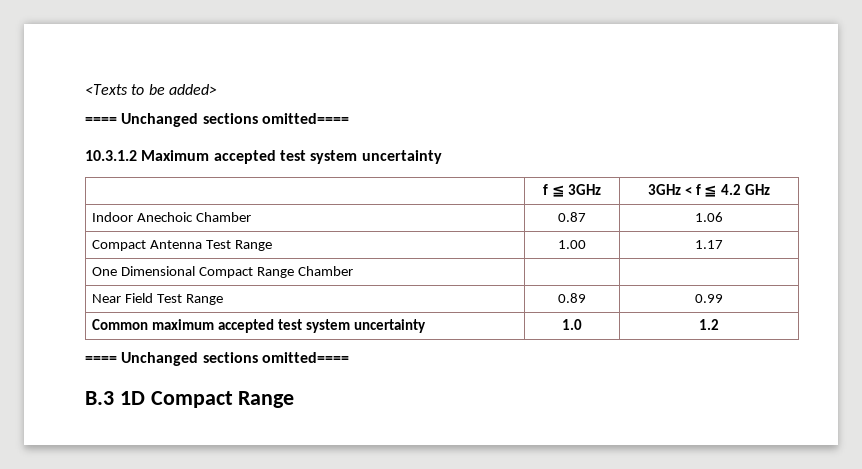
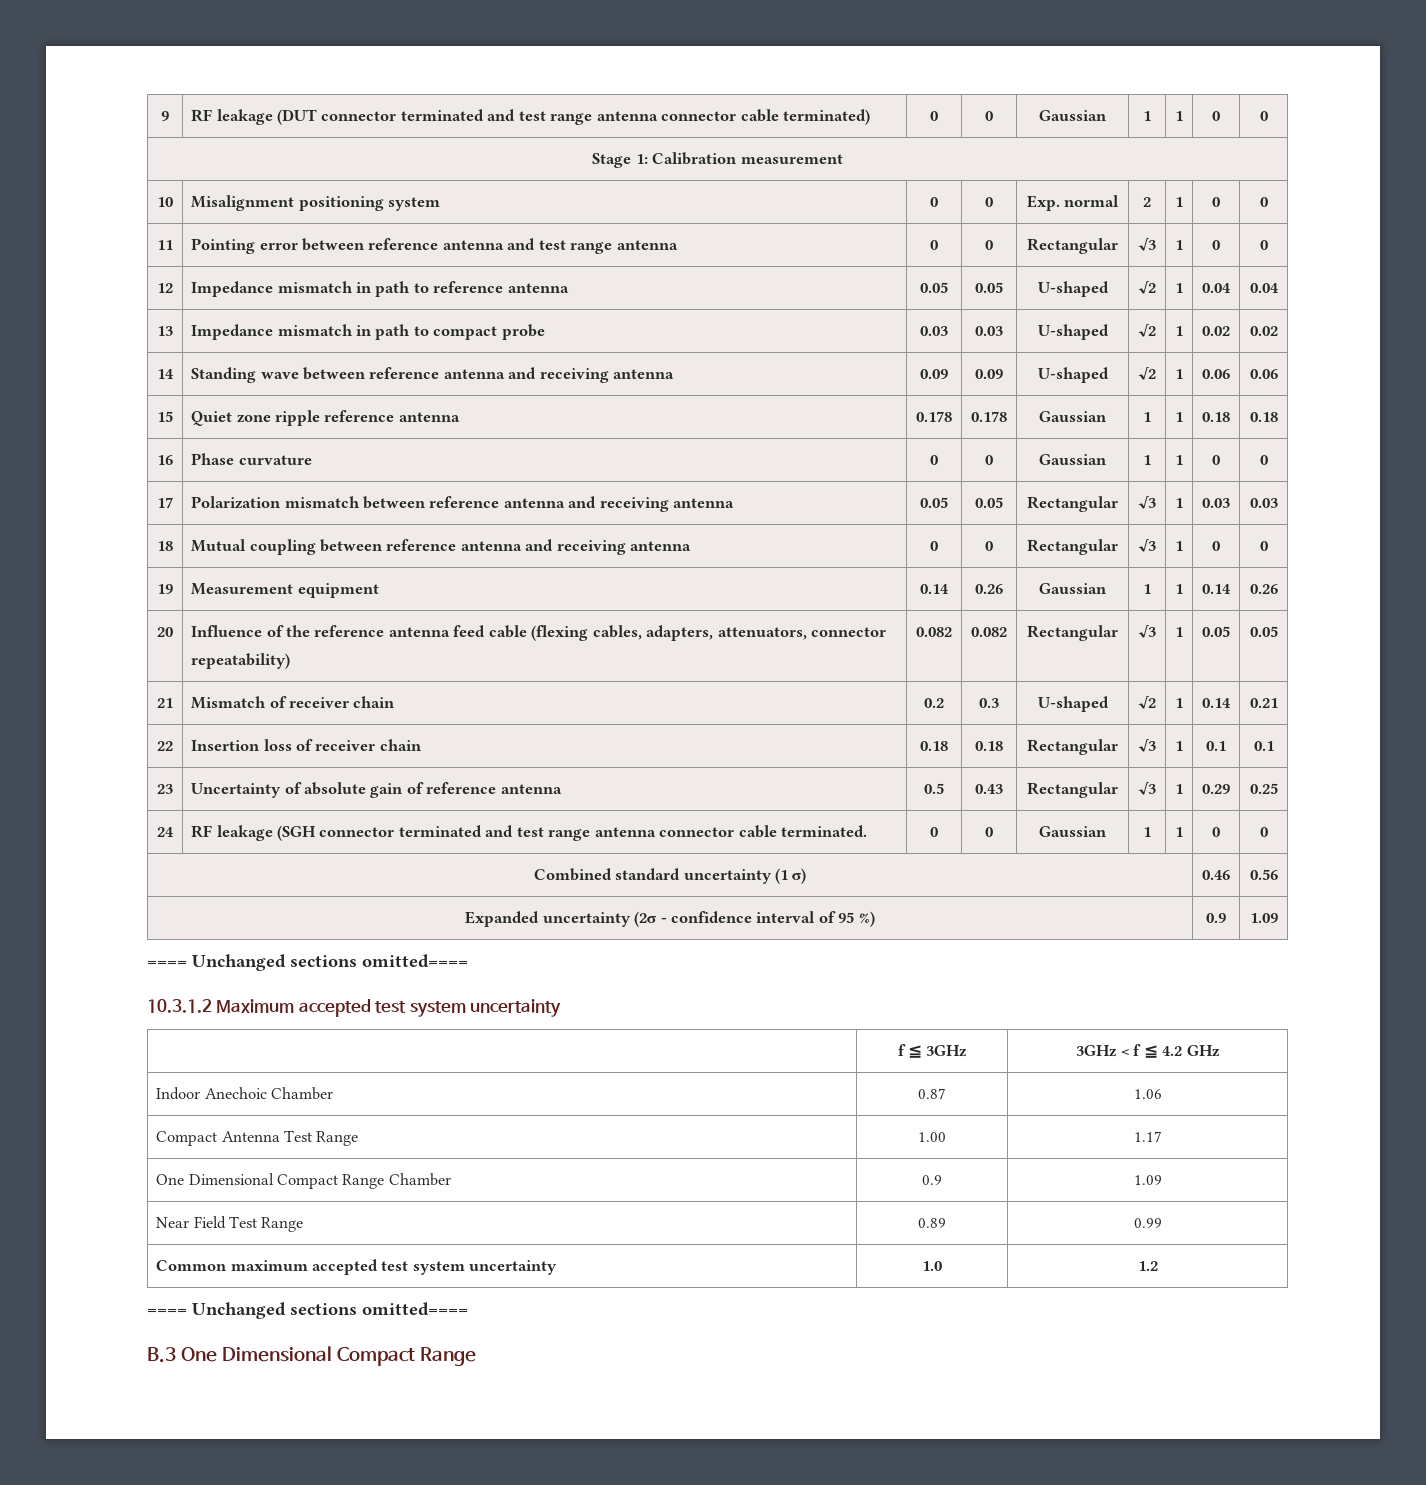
- <Texts to be added>
+ 9 | RF leakage (DUT connector terminated and test range antenna connector cable terminated) | 0 | 0 | Gaussian | 1 | 1 | 0 | 0
+ Stage 1: Calibration measurement
+ 10 | Misalignment positioning system | 0 | 0 | Exp. normal | 2 | 1 | 0 | 0
+ 11 | Pointing error between reference antenna and test range antenna | 0 | 0 | Rectangular | √3 | 1 | 0 | 0
+ 12 | Impedance mismatch in path to reference antenna | 0.05 | 0.05 | U-shaped | √2 | 1 | 0.04 | 0.04
+ 13 | Impedance mismatch in path to compact probe | 0.03 | 0.03 | U-shaped | √2 | 1 | 0.02 | 0.02
+ 14 | Standing wave between reference antenna and receiving antenna | 0.09 | 0.09 | U-shaped | √2 | 1 | 0.06 | 0.06
+ 15 | Quiet zone ripple reference antenna | 0.178 | 0.178 | Gaussian | 1 | 1 | 0.18 | 0.18
+ 16 | Phase curvature | 0 | 0 | Gaussian | 1 | 1 | 0 | 0
+ 17 | Polarization mismatch between reference antenna and receiving antenna | 0.05 | 0.05 | Rectangular | √3 | 1 | 0.03 | 0.03
+ 18 | Mutual coupling between reference antenna and receiving antenna | 0 | 0 | Rectangular | √3 | 1 | 0 | 0
+ 19 | Measurement equipment | 0.14 | 0.26 | Gaussian | 1 | 1 | 0.14 | 0.26
+ 20 | Influence of the reference antenna feed cable (flexing cables, adapters, attenuators, connector repeatability) | 0.082 | 0.082 | Rectangular | √3 | 1 | 0.05 | 0.05
+ 21 | Mismatch of receiver chain | 0.2 | 0.3 | U-shaped | √2 | 1 | 0.14 | 0.21
+ 22 | Insertion loss of receiver chain | 0.18 | 0.18 | Rectangular | √3 | 1 | 0.1 | 0.1
+ 23 | Uncertainty of absolute gain of reference antenna | 0.5 | 0.43 | Rectangular | √3 | 1 | 0.29 | 0.25
+ 24 | RF leakage (SGH connector terminated and test range antenna connector cable terminated. | 0 | 0 | Gaussian | 1 | 1 | 0 | 0
+ Combined standard uncertainty (1 σ) | 0.46 | 0.56
+ Expanded uncertainty (2σ - confidence interval of 95 %) | 0.9 | 1.09
- One Dimensional Compact Range Chamber | |
+ One Dimensional Compact Range Chamber | 0.9 | 1.09
- B.3 1D Compact Range
+ B.3 One Dimensional Compact Range

